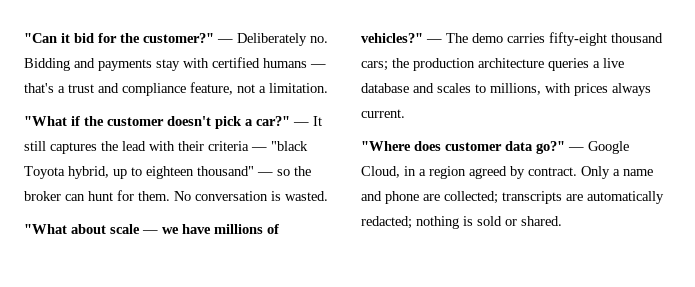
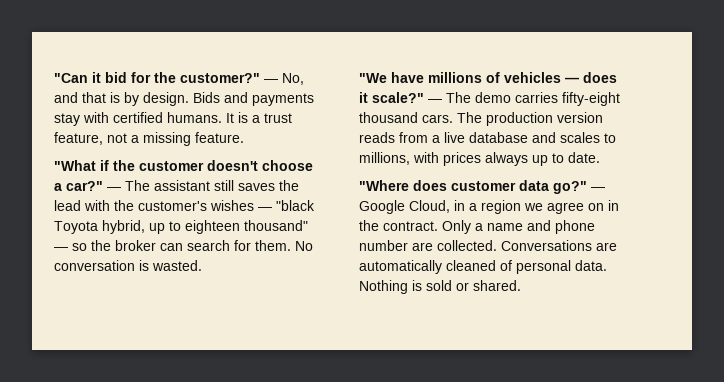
- — Deliberately no. Bidding and payments stay with certified humans — that's a trust and compliance feature, not a limitation.
+ — No, and that is by design. Bids and payments stay with certified humans. It is a trust feature, not a missing feature.
- "What if the customer doesn't pick a car?"
+ "What if the customer doesn't choose a car?"
- — It still captures the lead with their criteria — "black Toyota hybrid, up to eighteen thousand" — so the broker can hunt for them.
+ — The assistant still saves the lead with the customer's wishes — "black Toyota hybrid, up to eighteen thousand" — so the broker can search for them.
- "What about scale — we have millions of vehicles?"
+ "We have millions of vehicles — does it scale?"
- — The demo carries fifty-eight thousand cars; the production architecture queries a live database and scales to millions, with prices always current.
+ — The demo carries fifty-eight thousand cars. The production version reads from a live database and scales to millions, with prices always up to date.
- — Google Cloud, in a region agreed by contract.
+ — Google Cloud, in a region we agree on in the contract.
- Only a name and phone are collected; transcripts are automatically redacted; nothing is sold or shared.
+ Only a name and phone number are collected. Conversations are automatically cleaned of personal data. Nothing is sold or shared.

